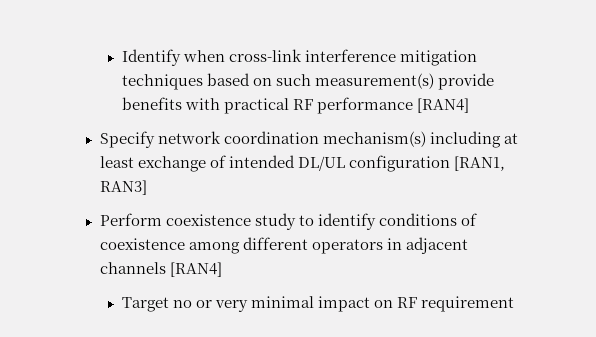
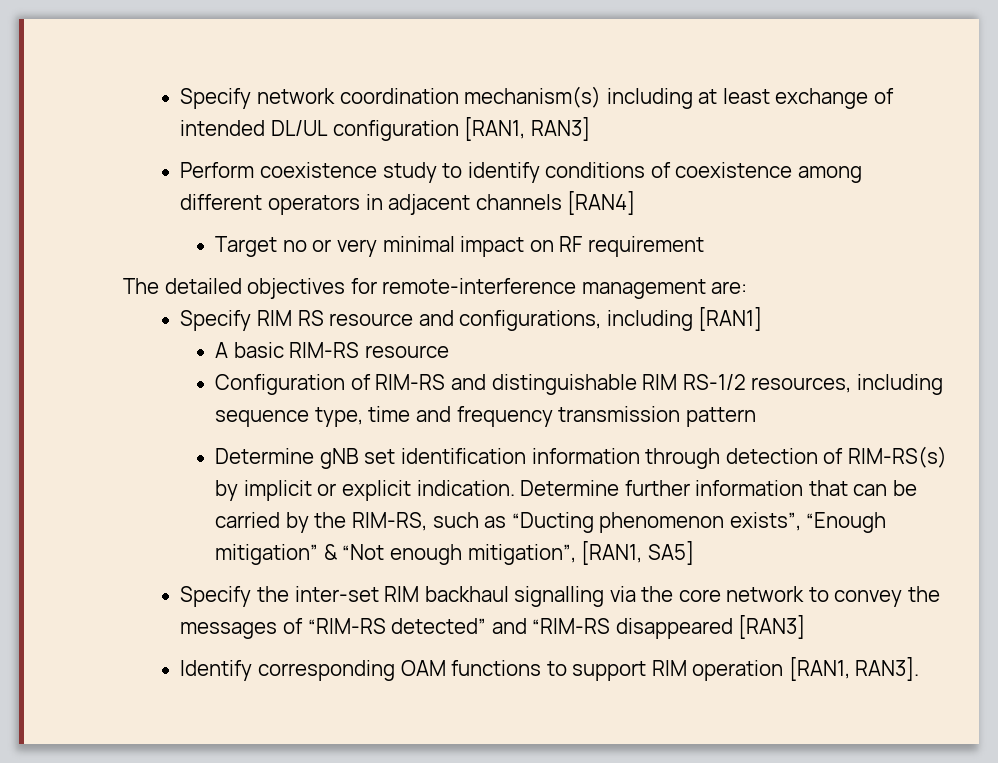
- Identify when cross-link interference mitigation techniques based on such measurement(s) provide benefits with practical RF performance [RAN4]
+ The detailed objectives for remote-interference management are:
+ Specify RIM RS resource and configurations, including [RAN1]
+ A basic RIM-RS resource
+ Configuration of RIM-RS and distinguishable RIM RS-1/2 resources, including sequence type, time and frequency transmission pattern
+ Determine gNB set identification information through detection of RIM-RS(s) by implicit or explicit indication. Determine further information that can be carried by the RIM-RS, such as “Ducting phenomenon exists”, “Enough mitigation” & “Not enough mitigation”, [RAN1, SA5]
+ Specify the inter-set RIM backhaul signalling via the core network to convey the messages of “RIM-RS detected” and “RIM-RS disappeared [RAN3]
+ Identify corresponding OAM functions to support RIM operation [RAN1, RAN3].

